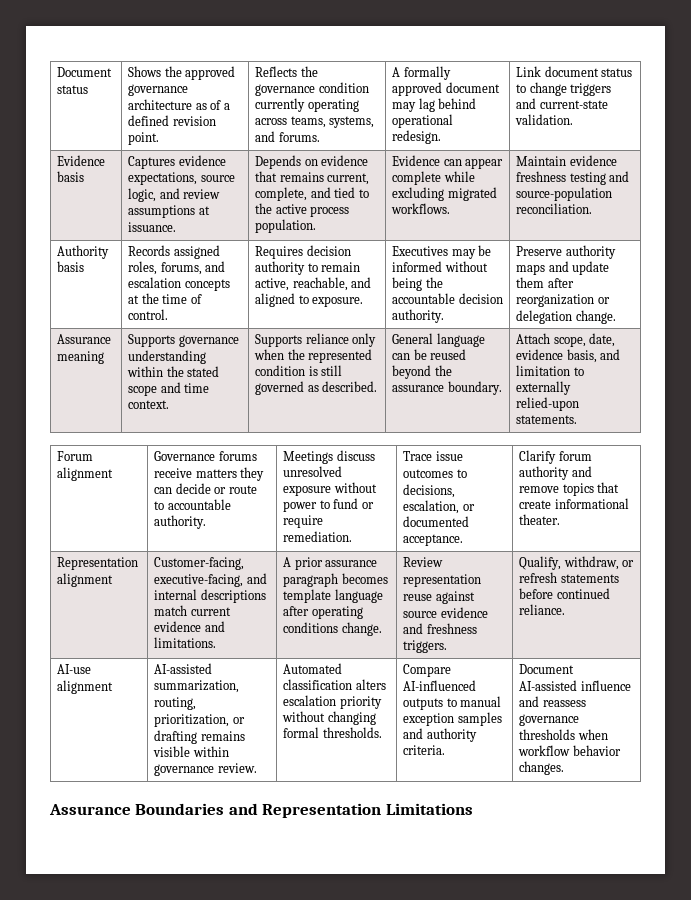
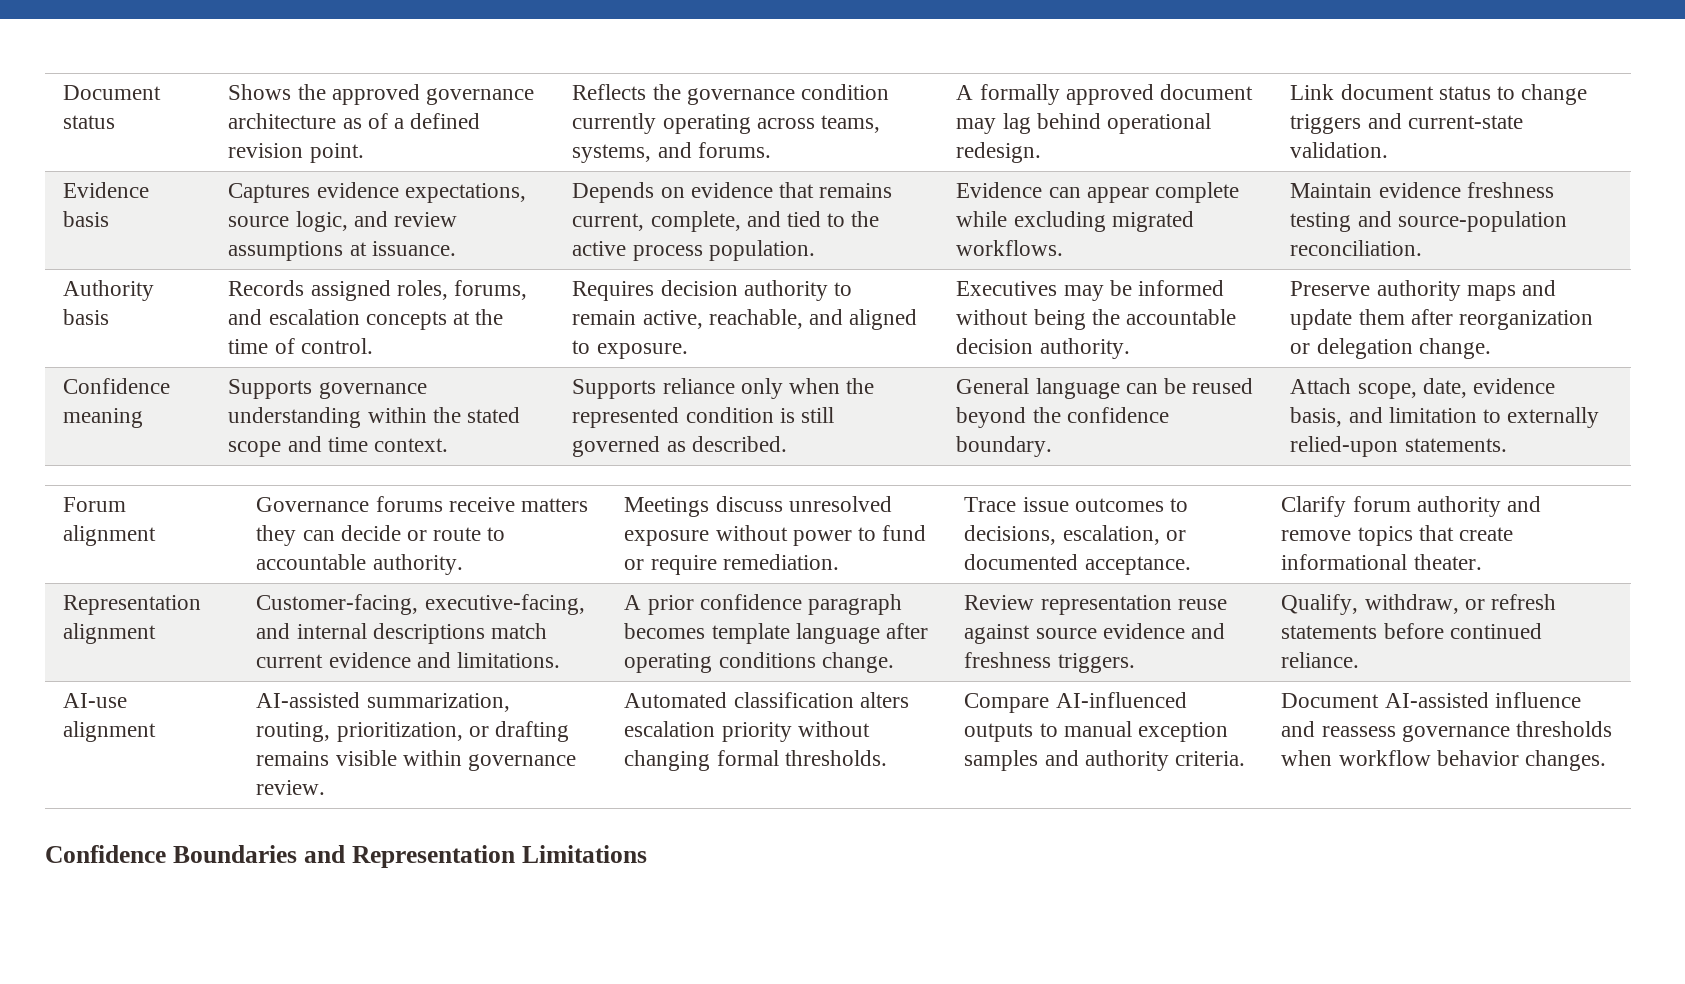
- Assurance meaning
+ Confidence meaning
- General language can be reused beyond the assurance boundary.
+ General language can be reused beyond the confidence boundary.
- Representation alignment | Customer-facing, executive-facing, and internal descriptions match current evidence and limitations. | A prior assurance paragraph becomes template language after operating conditions change. | Review representation reuse against source evidence and freshness triggers. | Qualify, withdraw, or refresh statements before continued reliance.
+ Representation alignment | Customer-facing, executive-facing, and internal descriptions match current evidence and limitations. | A prior confidence paragraph becomes template language after operating conditions change. | Review representation reuse against source evidence and freshness triggers. | Qualify, withdraw, or refresh statements before continued reliance.
- Assurance Boundaries and Representation Limitations
+ Confidence Boundaries and Representation Limitations

